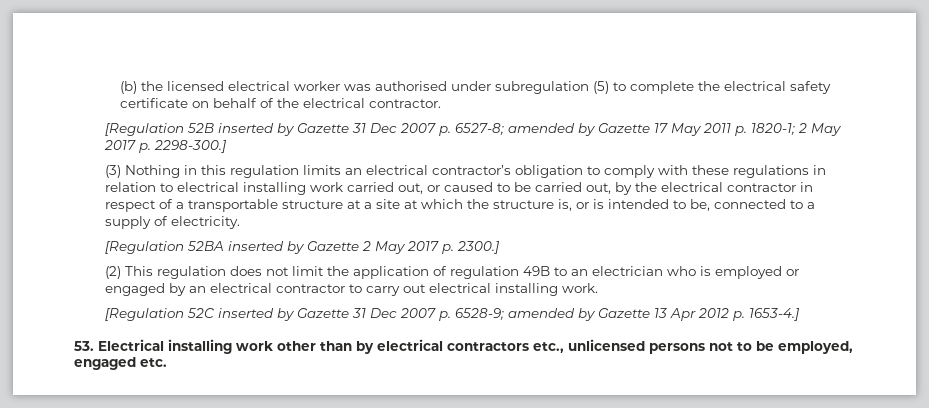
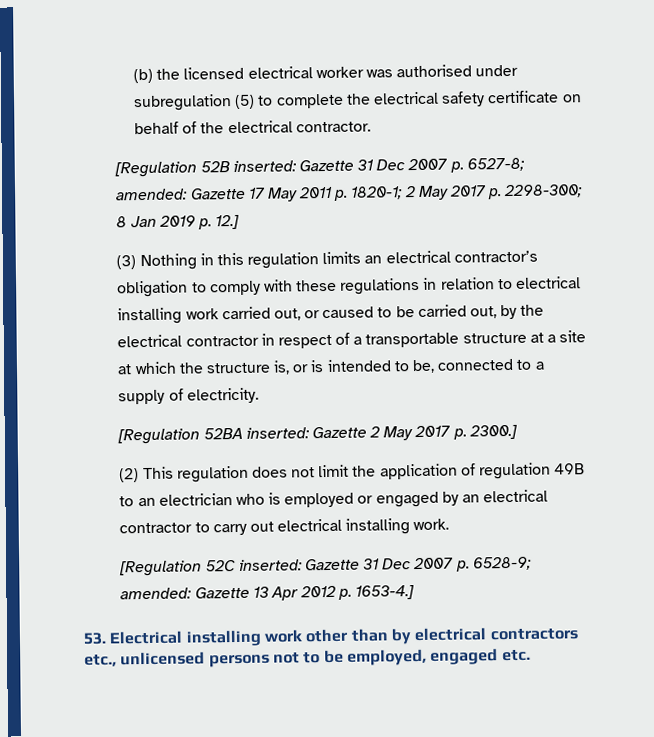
- [Regulation 52B inserted by Gazette 31 Dec 2007 p. 6527-8; amended by Gazette 17 May 2011 p. 1820-1; 2 May 2017 p. 2298-300.]
+ [Regulation 52B inserted: Gazette 31 Dec 2007 p. 6527-8; amended: Gazette 17 May 2011 p. 1820-1; 2 May 2017 p. 2298-300; 8 Jan 2019 p. 12.]
- [Regulation 52BA inserted by Gazette 2 May 2017 p. 2300.]
+ [Regulation 52BA inserted: Gazette 2 May 2017 p. 2300.]
- [Regulation 52C inserted by Gazette 31 Dec 2007 p. 6528-9; amended by Gazette 13 Apr 2012 p. 1653-4.]
+ [Regulation 52C inserted: Gazette 31 Dec 2007 p. 6528-9; amended: Gazette 13 Apr 2012 p. 1653-4.]

